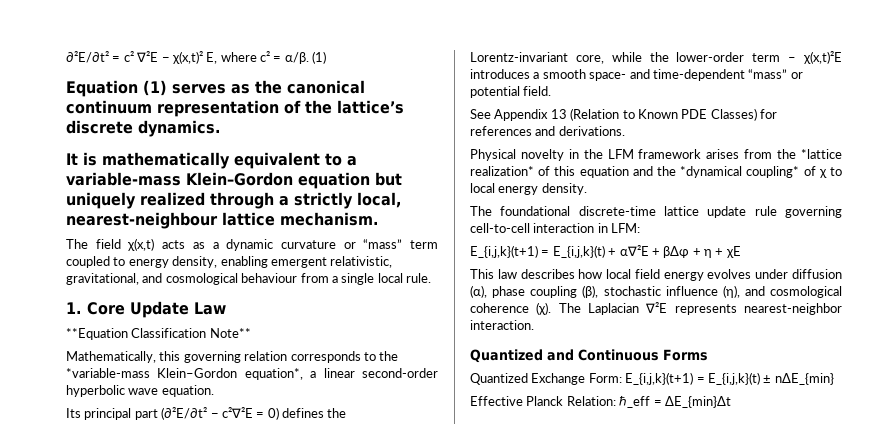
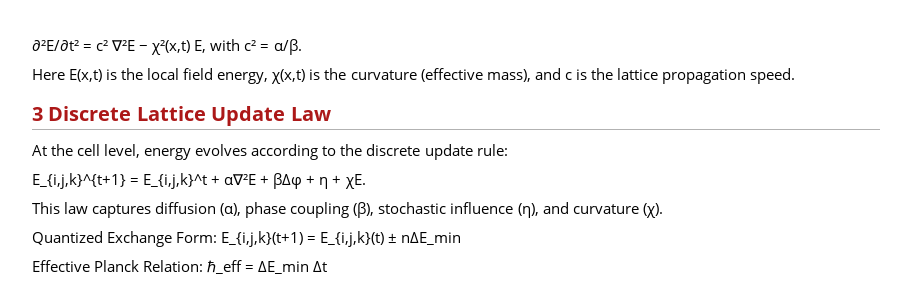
- ∂²E/∂t² = c² ∇²E − χ(x,t)² E, where c² = α/β. (1)
- Equation (1) serves as the canonical continuum representation of the lattice’s discrete dynamics.
- It is mathematically equivalent to a variable-mass Klein–Gordon equation but uniquely realized through a strictly local, nearest-neighbour lattice mechanism.
- The field χ(x,t) acts as a dynamic curvature or “mass” term coupled to energy density, enabling emergent relativistic, gravitational, and cosmological behaviour from a single local rule.
- 1. Core Update Law
- **Equation Classification Note**
- Mathematically, this governing relation corresponds to the *variable-mass Klein–Gordon equation*, a linear second-order hyperbolic wave equation.
- Its principal part (∂²E/∂t² − c²∇²E = 0) defines the Lorentz-invariant core, while the lower-order term – χ(x,t)²E introduces a smooth space- and time-dependent “mass” or potential field.
- See Appendix 13 (Relation to Known PDE Classes) for references and derivations.
- Physical novelty in the LFM framework arises from the *lattice realization* of this equation and the *dynamical coupling* of χ to local energy density.
- The foundational discrete-time lattice update rule governing cell-to-cell interaction in LFM:
- E_{i,j,k}(t+1) = E_{i,j,k}(t) + α∇²E + βΔφ + η + χE
+ ∂²E/∂t² = c² ∇²E − χ²(x,t) E, with c² = α/β.
+ Here E(x,t) is the local field energy, χ(x,t) is the curvature (effective mass), and c is the lattice propagation speed.
+ 3 Discrete Lattice Update Law
+ At the cell level, energy evolves according to the discrete update rule:
+ E_{i,j,k}^{t+1} = E_{i,j,k}^t + α∇²E + βΔφ + η + χE.
- This law describes how local field energy evolves under diffusion (α), phase coupling (β), stochastic influence (η), and cosmological coherence (χ). The Laplacian ∇²E represents nearest-neighbor interaction.
- Quantized and Continuous Forms
+ This law captures diffusion (α), phase coupling (β), stochastic influence (η), and curvature (χ).
- Quantized Exchange Form: E_{i,j,k}(t+1) = E_{i,j,k}(t) ± nΔE_{min}
+ Quantized Exchange Form: E_{i,j,k}(t+1) = E_{i,j,k}(t) ± nΔE_min
- Effective Planck Relation: ℏ_eff = ΔE_{min}Δt
+ Effective Planck Relation: ℏ_eff = ΔE_min Δt

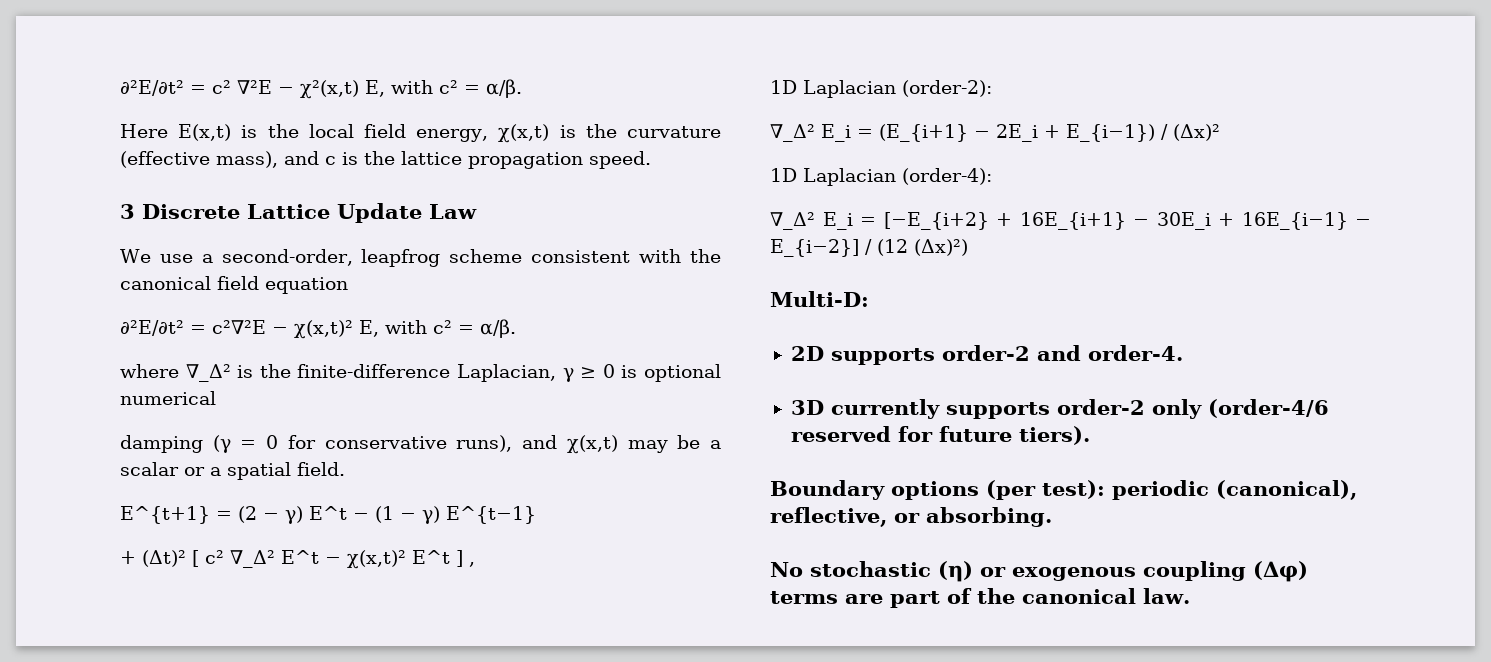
- At the cell level, energy evolves according to the discrete update rule:
- E_{i,j,k}^{t+1} = E_{i,j,k}^t + α∇²E + βΔφ + η + χE.
- This law captures diffusion (α), phase coupling (β), stochastic influence (η), and curvature (χ).
- Quantized Exchange Form: E_{i,j,k}(t+1) = E_{i,j,k}(t) ± nΔE_min
- Effective Planck Relation: ℏ_eff = ΔE_min Δt
+ We use a second-order, leapfrog scheme consistent with the canonical field equation
+ ∂²E/∂t² = c²∇²E − χ(x,t)² E, with c² = α/β.
+ where ∇_Δ² is the finite-difference Laplacian, γ ≥ 0 is optional numerical
+ damping (γ = 0 for conservative runs), and χ(x,t) may be a scalar or a spatial field.
+ E^{t+1} = (2 − γ) E^t − (1 − γ) E^{t−1}
+ + (Δt)² [ c² ∇_Δ² E^t − χ(x,t)² E^t ] ,
+ 1D Laplacian (order-2):
+ ∇_Δ² E_i = (E_{i+1} − 2E_i + E_{i−1}) / (Δx)²
+ 1D Laplacian (order-4):
+ ∇_Δ² E_i = [−E_{i+2} + 16E_{i+1} − 30E_i + 16E_{i−1} − E_{i−2}] / (12 (Δx)²)
+ Multi-D:
+ 2D supports order-2 and order-4.
+ 3D currently supports order-2 only (order-4/6 reserved for future tiers).
+ Boundary options (per test): periodic (canonical), reflective, or absorbing.
+ No stochastic (η) or exogenous coupling (Δφ) terms are part of the canonical law.

